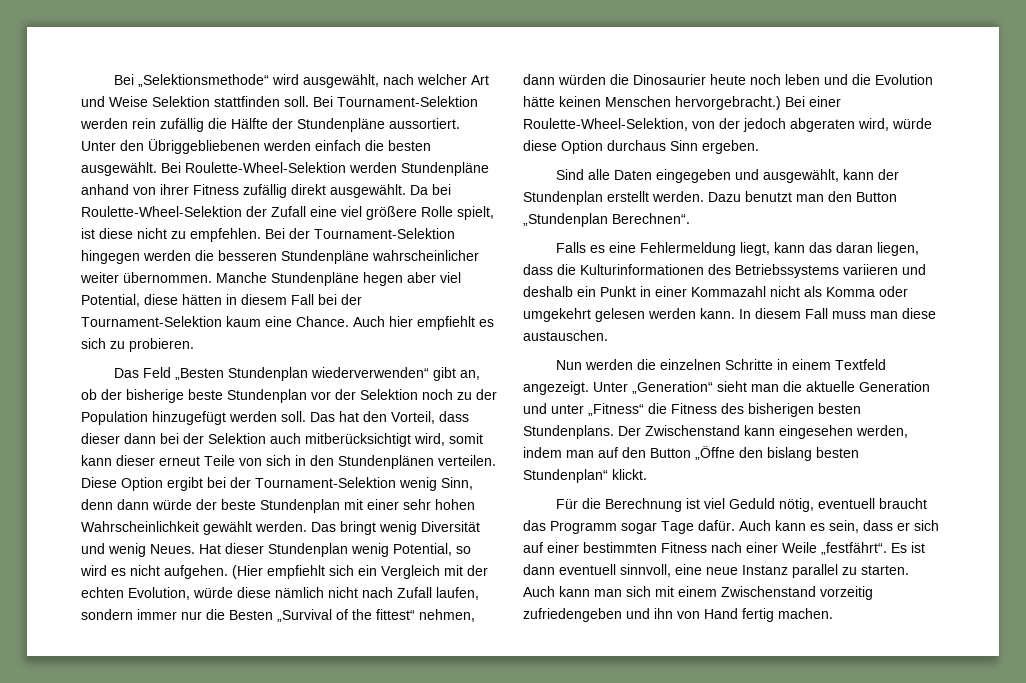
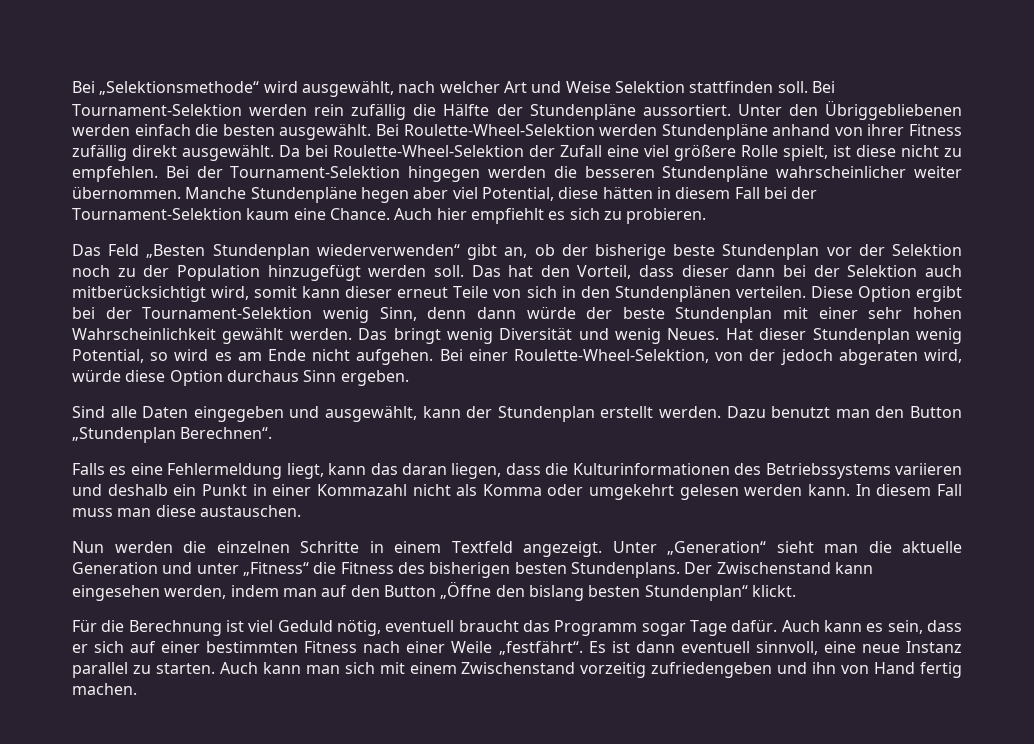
- Hat dieser Stundenplan wenig Potential, so wird es nicht aufgehen. (Hier empfiehlt sich ein Vergleich mit der echten Evolution, würde diese nämlich nicht nach Zufall laufen, sondern immer nur die Besten „Survival of the fittest“ nehmen, dann würden die Dinosaurier heute noch leben und die Evolution hätte keinen Menschen hervorgebracht.)
+ Hat dieser Stundenplan wenig Potential, so wird es am Ende nicht aufgehen.

